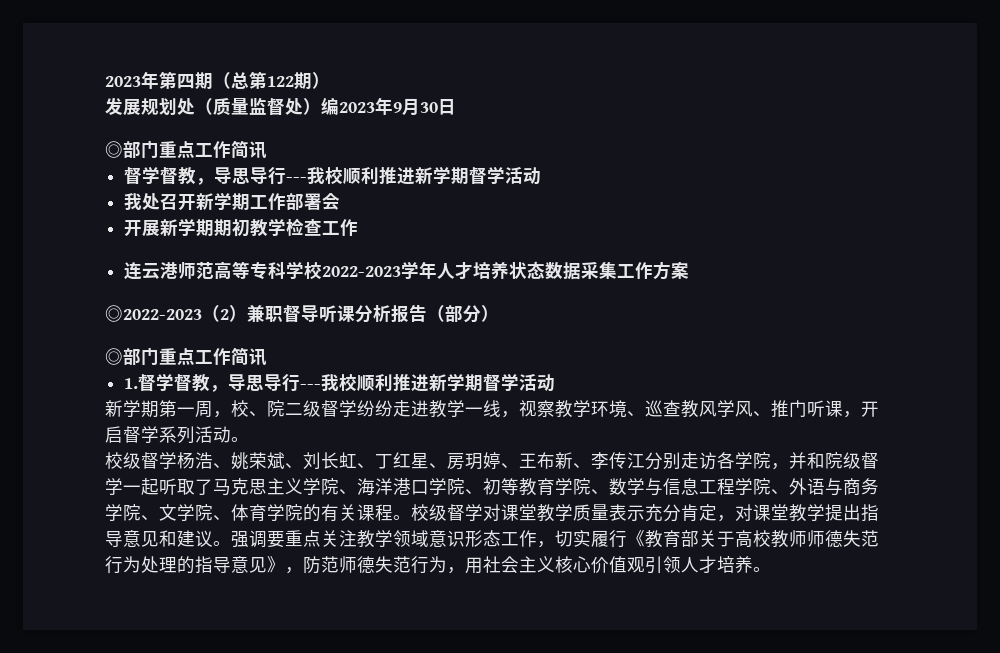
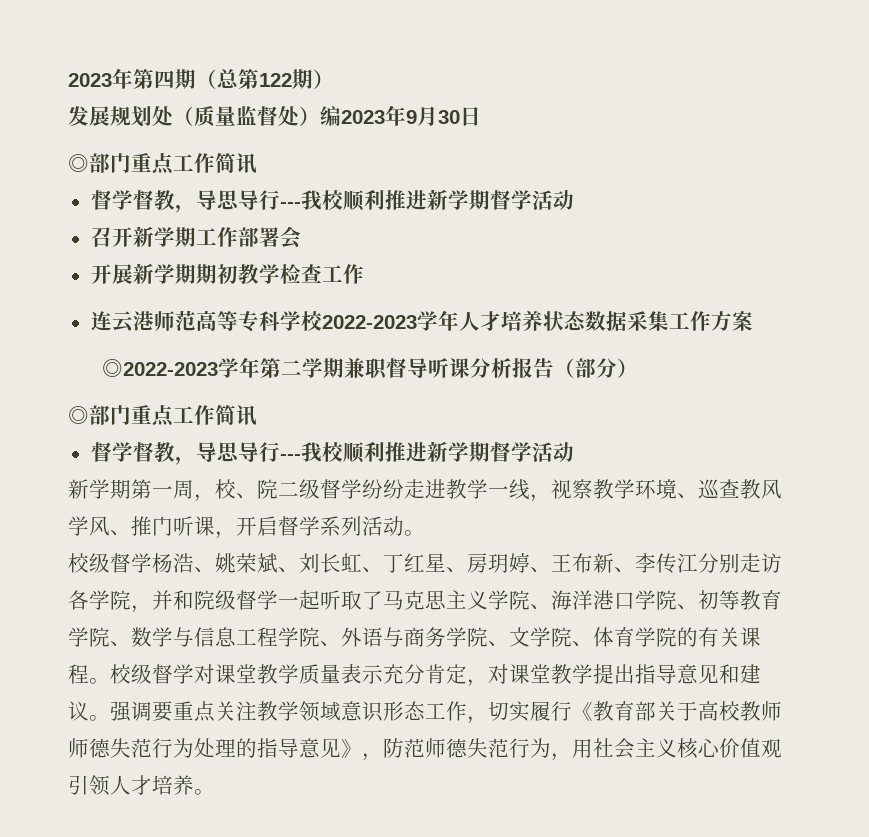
- 我处召开新学期工作部署会
+ 召开新学期工作部署会
- ◎2022-2023（2）兼职督导听课分析报告（部分）
+ ◎2022-2023学年第二学期兼职督导听课分析报告（部分）
  ◎部门重点工作简讯
- 1.督学督教，导思导行---我校顺利推进新学期督学活动
+ 督学督教，导思导行---我校顺利推进新学期督学活动

